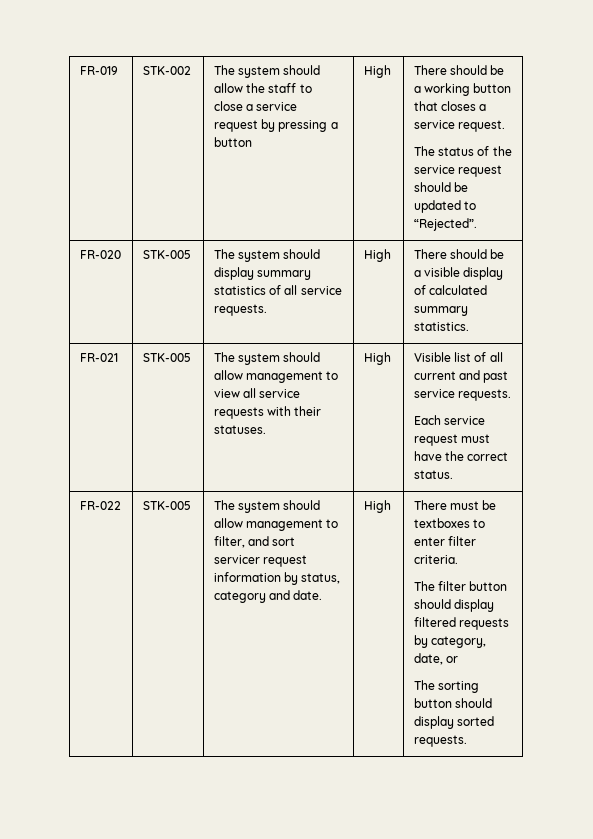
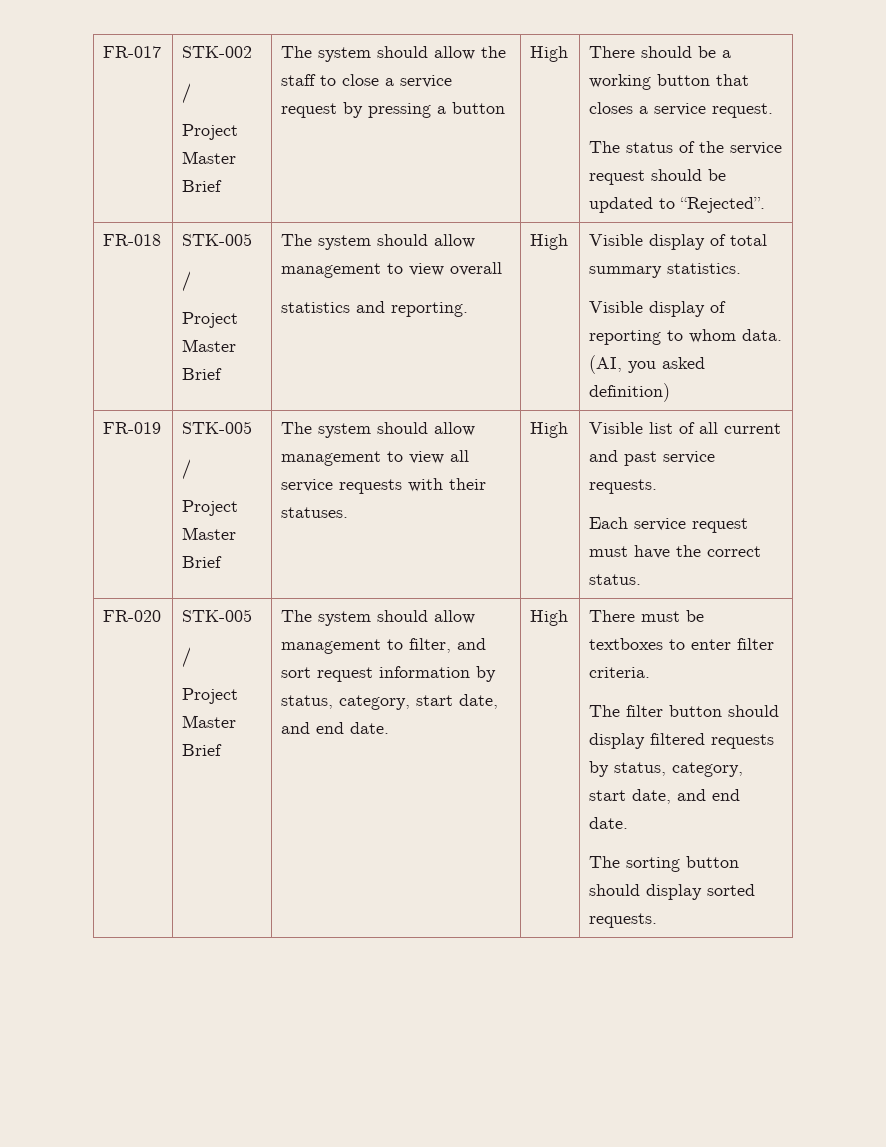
- FR-019
+ FR-017
  STK-002
+ /
+ Project Master Brief
- FR-020 | STK-005 | The system should display summary statistics of all service requests. | High | There should be a visible display of calculated summary statistics.
- FR-021 | STK-005 | The system should allow management to view all service requests with their statuses. | High | Visible list of all current and past service requests.
+ FR-018 | STK-005
+ /
+ Project Master Brief | The system should allow management to view overall
+ statistics and reporting. | High | Visible display of total summary statistics.
+ Visible display of reporting to whom data. (AI, you asked definition)
+ FR-019 | STK-005
+ /
+ Project Master Brief | The system should allow management to view all service requests with their statuses. | High | Visible list of all current and past service requests.
- FR-022 | STK-005
+ FR-020 | STK-005
+ /
+ Project Master Brief
- The system should allow management to filter, and sort servicer request information by status, category and date.
+ The system should allow management to filter, and sort request information by status, category, start date, and end date.
- The filter button should display filtered requests by category, date, or
+ The filter button should display filtered requests by status, category, start date, and end date.

